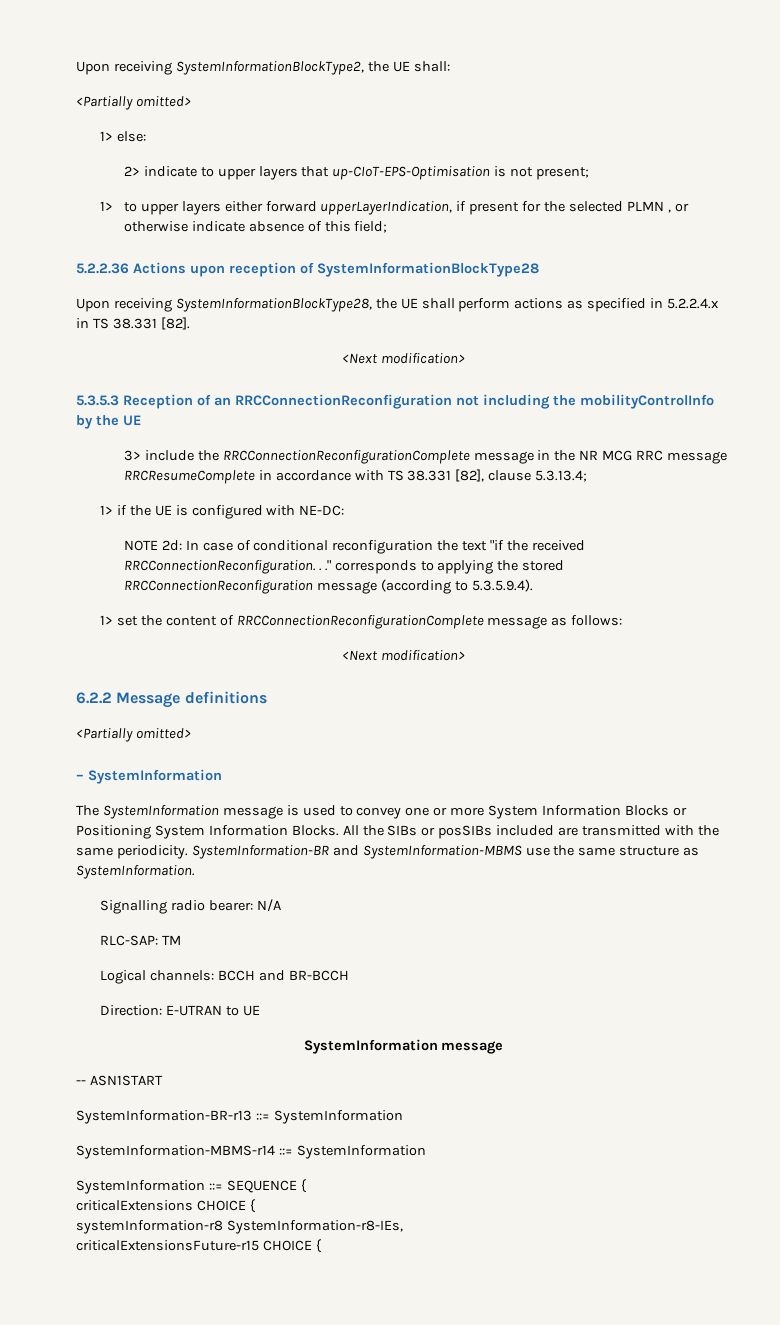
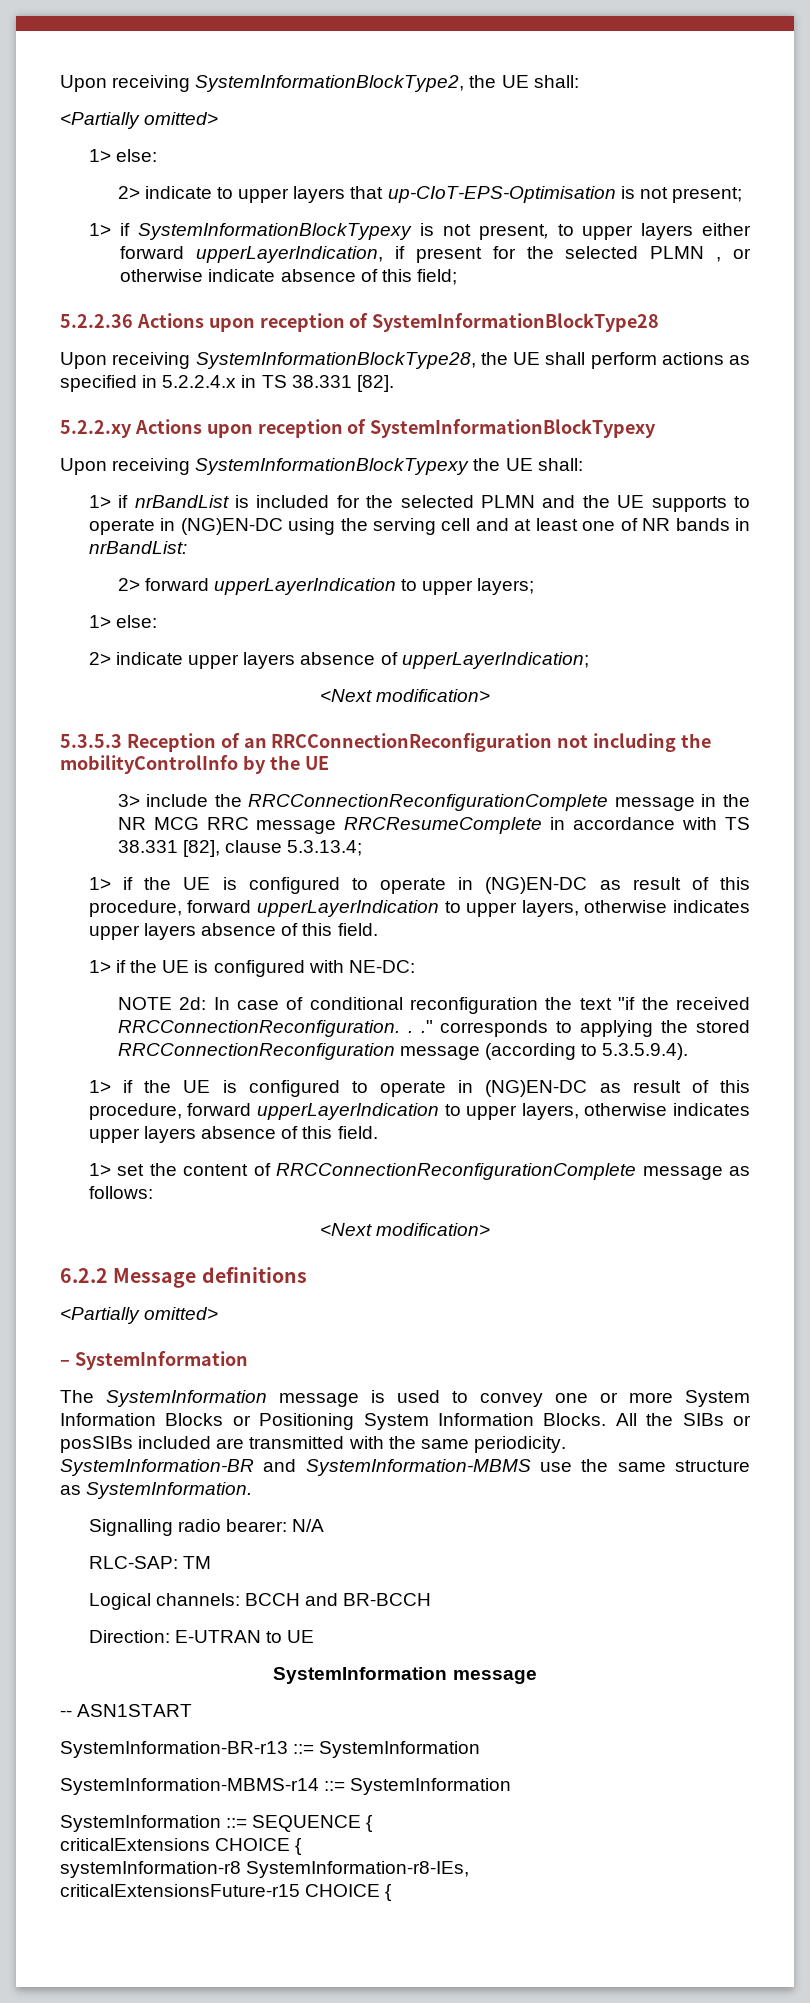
- 1> to upper layers either forward upperLayerIndication, if present for the selected PLMN , or otherwise indicate absence of this field;
+ 1> if SystemInformationBlockTypexy is not present, to upper layers either forward upperLayerIndication, if present for the selected PLMN , or otherwise indicate absence of this field;
+ 5.2.2.xy Actions upon reception of SystemInformationBlockTypexy
+ Upon receiving SystemInformationBlockTypexy the UE shall:
+ 1> if nrBandList is included for the selected PLMN and the UE supports to operate in (NG)EN-DC using the serving cell and at least one of NR bands in nrBandList:
+ 2> forward upperLayerIndication to upper layers;
+ 1> else:
+ 2> indicate upper layers absence of upperLayerIndication;
  3> include the RRCConnectionReconfigurationComplete message in the NR MCG RRC message RRCResumeComplete in accordance with TS 38.331 [82], clause 5.3.13.4;
+ 1> if the UE is configured to operate in (NG)EN-DC as result of this procedure, forward upperLayerIndication to upper layers, otherwise indicates upper layers absence of this field.
  NOTE 2d: In case of conditional reconfiguration the text "if the received RRCConnectionReconfiguration. . ." corresponds to applying the stored RRCConnectionReconfiguration message (according to 5.3.5.9.4).
+ 1> if the UE is configured to operate in (NG)EN-DC as result of this procedure, forward upperLayerIndication to upper layers, otherwise indicates upper layers absence of this field.

